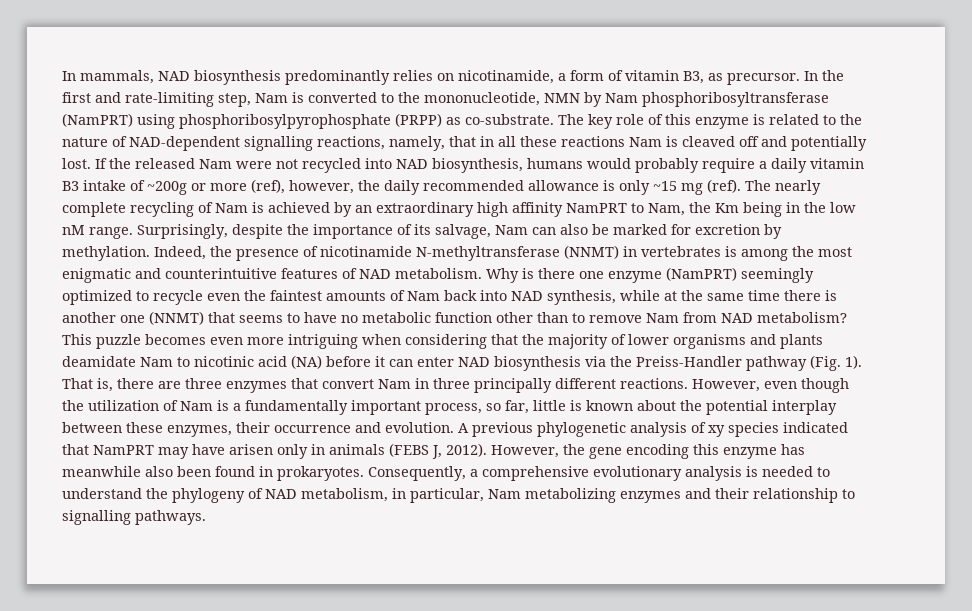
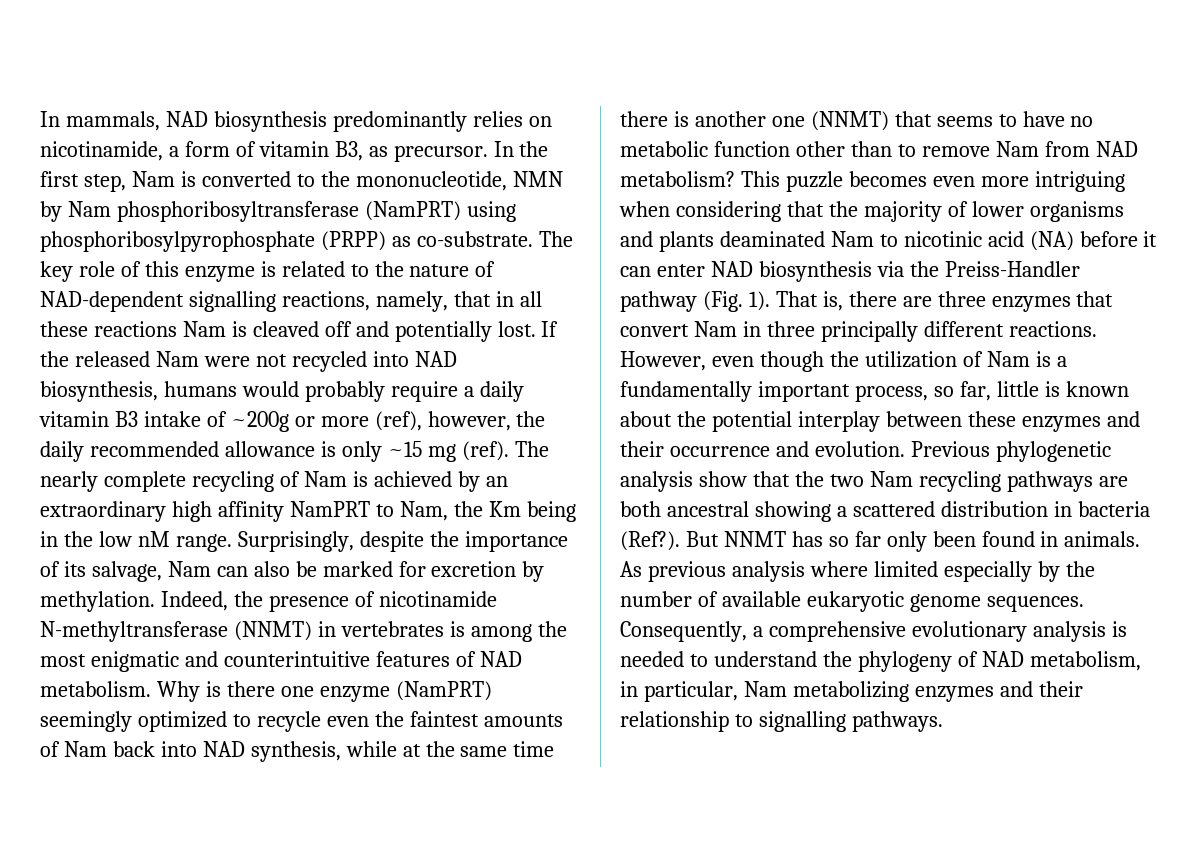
- In the first and rate-limiting step, Nam is converted to the mononucleotide, NMN by Nam phosphoribosyltransferase (NamPRT) using phosphoribosylpyrophosphate (PRPP) as co-substrate.
+ In the first step, Nam is converted to the mononucleotide, NMN by Nam phosphoribosyltransferase (NamPRT) using phosphoribosylpyrophosphate (PRPP) as co-substrate.
- This puzzle becomes even more intriguing when considering that the majority of lower organisms and plants deamidate Nam to nicotinic acid (NA) before it can enter NAD biosynthesis via the Preiss-Handler pathway (Fig. 1).
+ This puzzle becomes even more intriguing when considering that the majority of lower organisms and plants deaminated Nam to nicotinic acid (NA) before it can enter NAD biosynthesis via the Preiss-Handler pathway (Fig. 1).
- However, even though the utilization of Nam is a fundamentally important process, so far, little is known about the potential interplay between these enzymes, their occurrence and evolution.
+ However, even though the utilization of Nam is a fundamentally important process, so far, little is known about the potential interplay between these enzymes and their occurrence and evolution.
- A previous phylogenetic analysis of xy species indicated that NamPRT may have arisen only in animals (FEBS J, 2012). However, the gene encoding this enzyme has meanwhile also been found in prokaryotes.
+ Previous phylogenetic analysis show that the two Nam recycling pathways are both ancestral showing a scattered distribution in bacteria (Ref?). But NNMT has so far only been found in animals. As previous analysis where limited especially by the number of available eukaryotic genome sequences.

